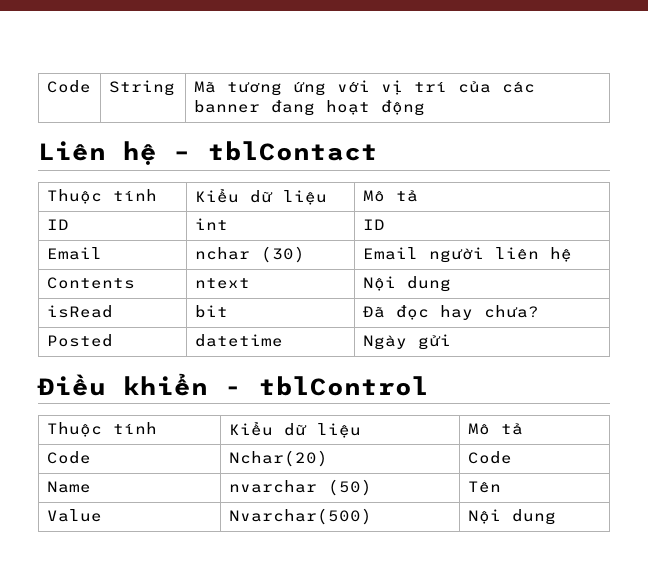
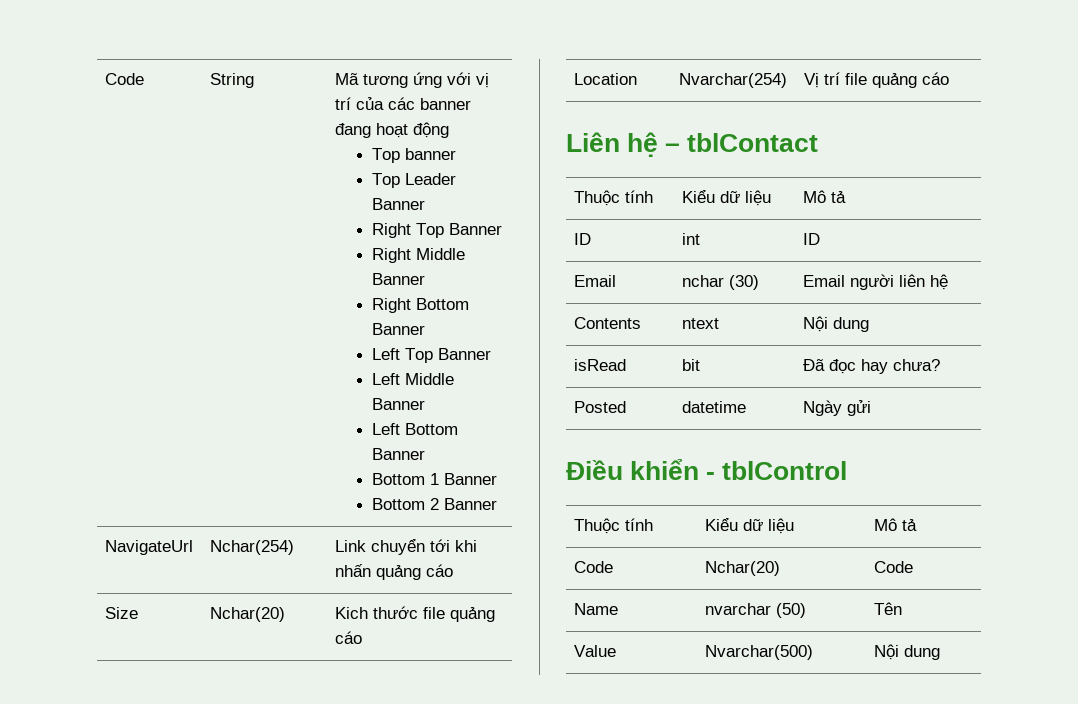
+ Top banner
+ Top Leader Banner
+ Right Top Banner
+ Right Middle Banner
+ Right Bottom Banner
+ Left Top Banner
+ Left Middle Banner
+ Left Bottom Banner
+ Bottom 1 Banner
+ Bottom 2 Banner
+ NavigateUrl | Nchar(254) | Link chuyển tới khi nhấn quảng cáo
+ Size | Nchar(20) | Kich thước file quảng cáo
+ Location | Nvarchar(254) | Vị trí file quảng cáo

